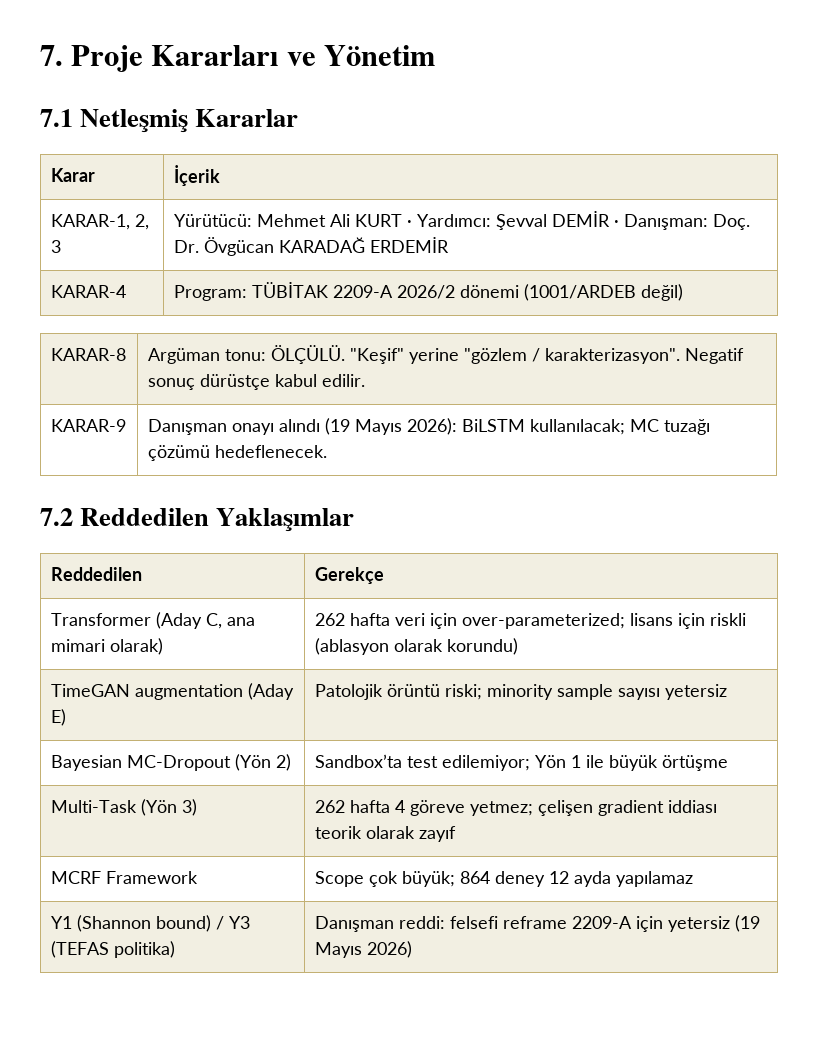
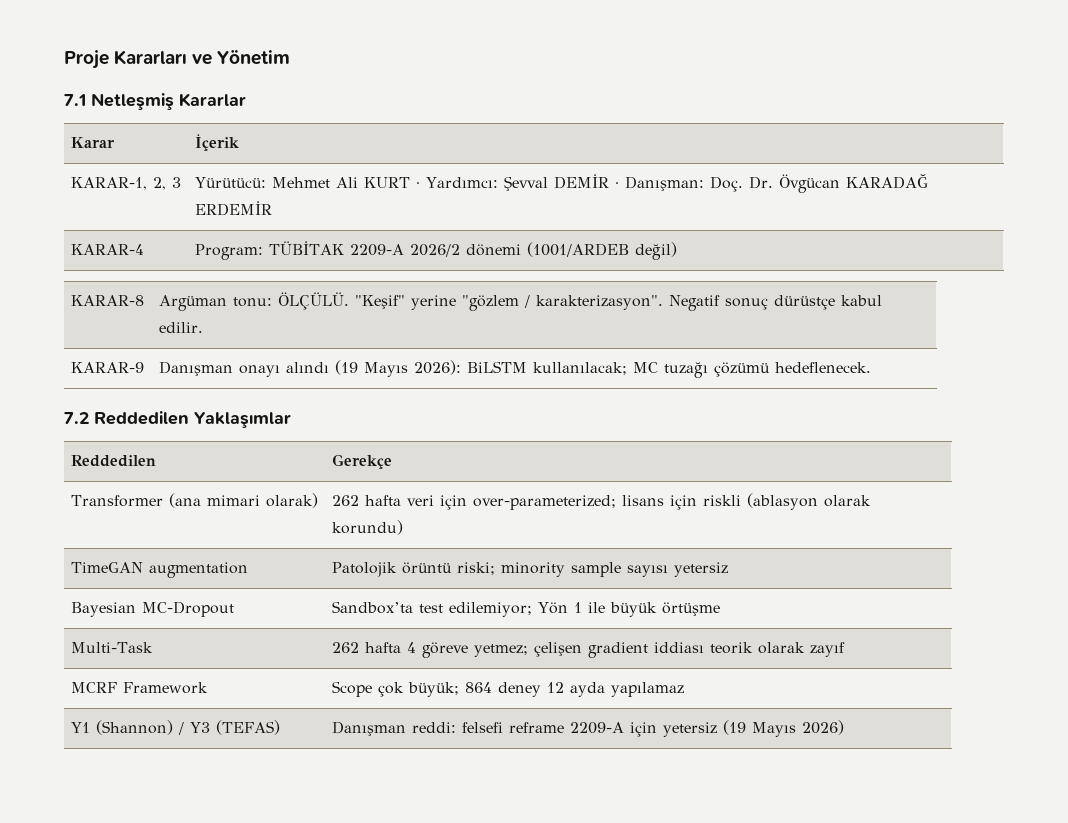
- 7. Proje Kararları ve Yönetim
+ Proje Kararları ve Yönetim
- Transformer (Aday C, ana mimari olarak) | 262 hafta veri için over-parameterized; lisans için riskli (ablasyon olarak korundu)
+ Transformer (ana mimari olarak) | 262 hafta veri için over-parameterized; lisans için riskli (ablasyon olarak korundu)
- TimeGAN augmentation (Aday E) | Patolojik örüntü riski; minority sample sayısı yetersiz
+ TimeGAN augmentation | Patolojik örüntü riski; minority sample sayısı yetersiz
- Bayesian MC-Dropout (Yön 2) | Sandbox’ta test edilemiyor; Yön 1 ile büyük örtüşme
+ Bayesian MC-Dropout | Sandbox’ta test edilemiyor; Yön 1 ile büyük örtüşme
- Multi-Task (Yön 3) | 262 hafta 4 göreve yetmez; çelişen gradient iddiası teorik olarak zayıf
+ Multi-Task | 262 hafta 4 göreve yetmez; çelişen gradient iddiası teorik olarak zayıf
- Y1 (Shannon bound) / Y3 (TEFAS politika) | Danışman reddi: felsefi reframe 2209-A için yetersiz (19 Mayıs 2026)
+ Y1 (Shannon) / Y3 (TEFAS) | Danışman reddi: felsefi reframe 2209-A için yetersiz (19 Mayıs 2026)

